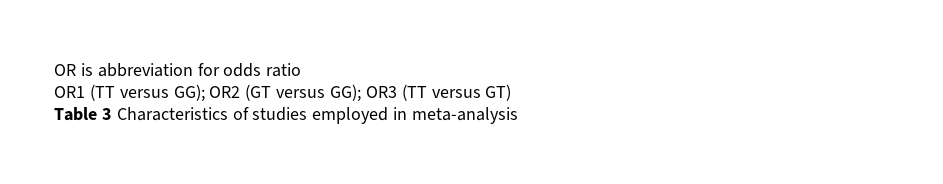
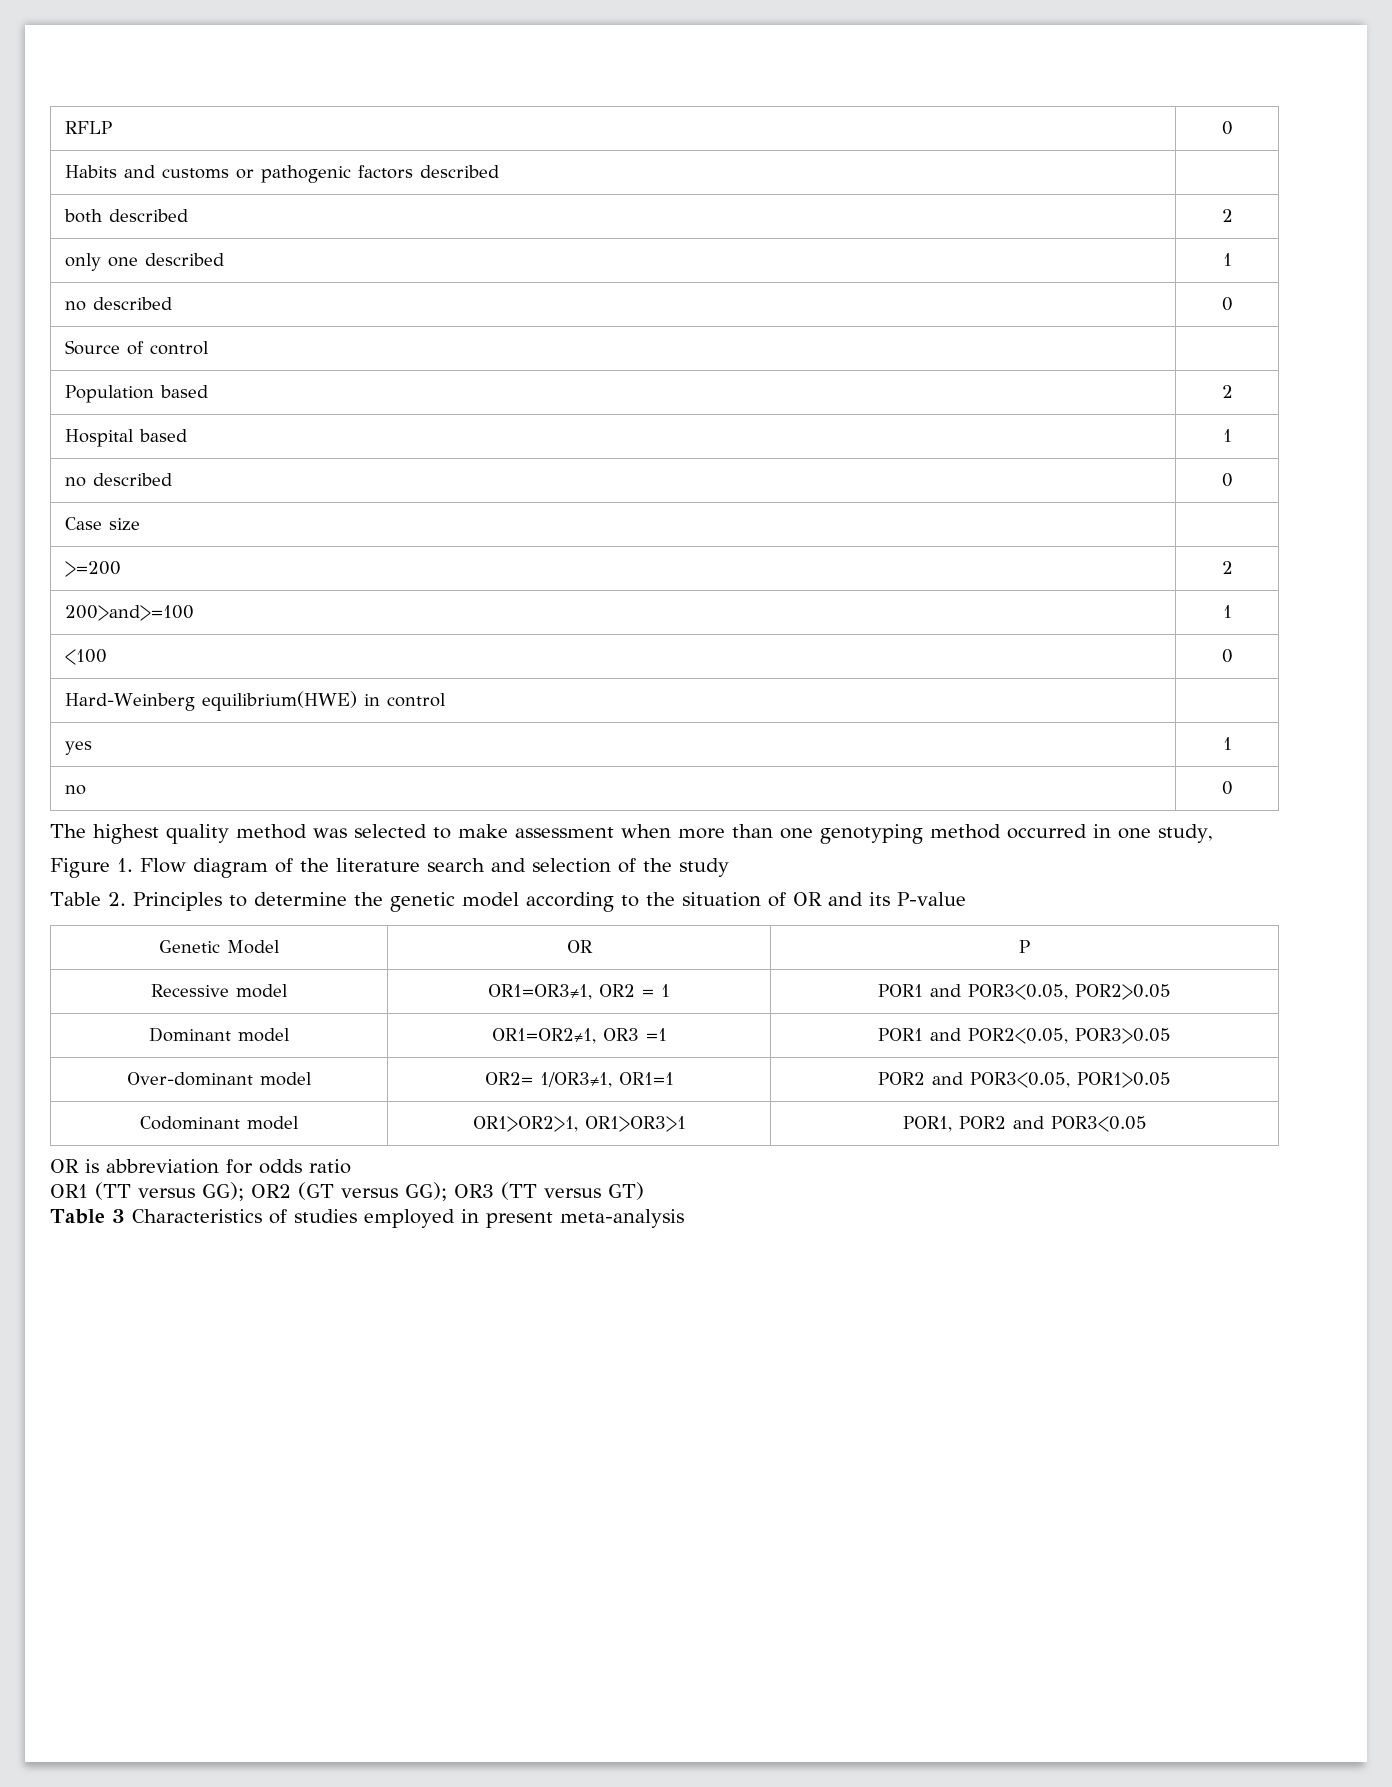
+ RFLP | 0
+ Habits and customs or pathogenic factors described |
+ both described | 2
+ only one described | 1
+ no described | 0
+ Source of control |
+ Population based | 2
+ Hospital based | 1
+ no described | 0
+ Case size |
+ >=200 | 2
+ 200>and>=100 | 1
+ <100 | 0
+ Hard-Weinberg equilibrium(HWE) in control |
+ yes | 1
+ no | 0
+ The highest quality method was selected to make assessment when more than one genotyping method occurred in one study,
+ Figure 1. Flow diagram of the literature search and selection of the study
+ Table 2. Principles to determine the genetic model according to the situation of OR and its P-value
+ Genetic Model | OR | P
+ Recessive model | OR1=OR3≠1, OR2 = 1 | POR1 and POR3<0.05, POR2>0.05
+ Dominant model | OR1=OR2≠1, OR3 =1 | POR1 and POR2<0.05, POR3>0.05
+ Over-dominant model | OR2= 1/OR3≠1, OR1=1 | POR2 and POR3<0.05, POR1>0.05
+ Codominant model | OR1>OR2>1, OR1>OR3>1 | POR1, POR2 and POR3<0.05
- Table 3 Characteristics of studies employed in meta-analysis
+ Table 3 Characteristics of studies employed in present meta-analysis

